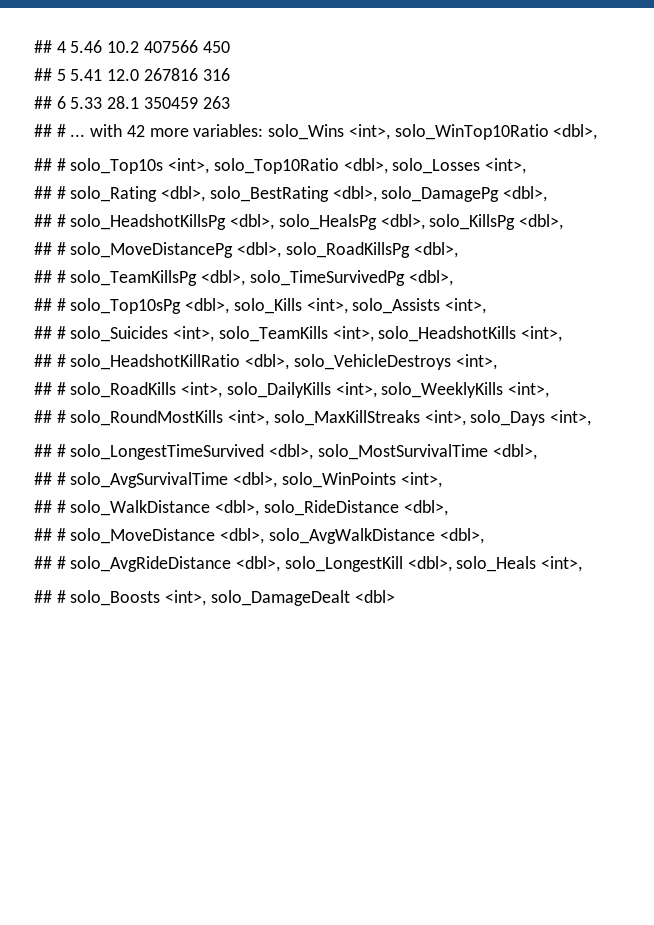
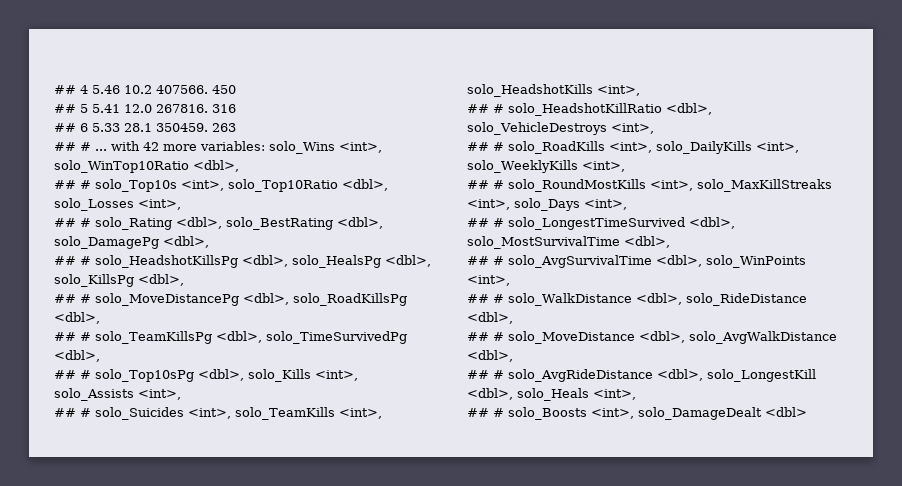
- ## 4 5.46 10.2 407566 450
+ ## 4 5.46 10.2 407566. 450
- ## 5 5.41 12.0 267816 316
+ ## 5 5.41 12.0 267816. 316
- ## 6 5.33 28.1 350459 263
+ ## 6 5.33 28.1 350459. 263

